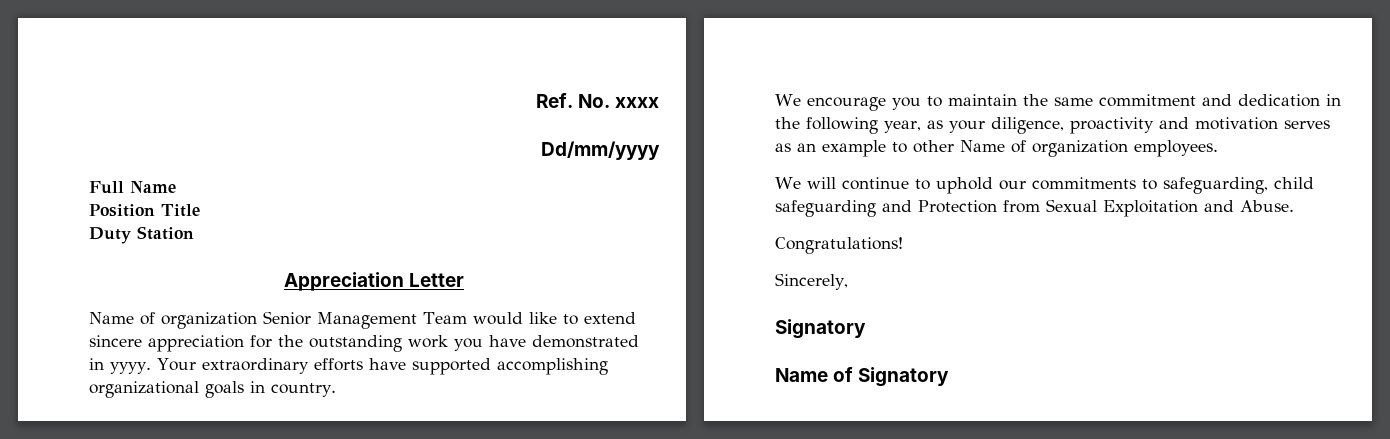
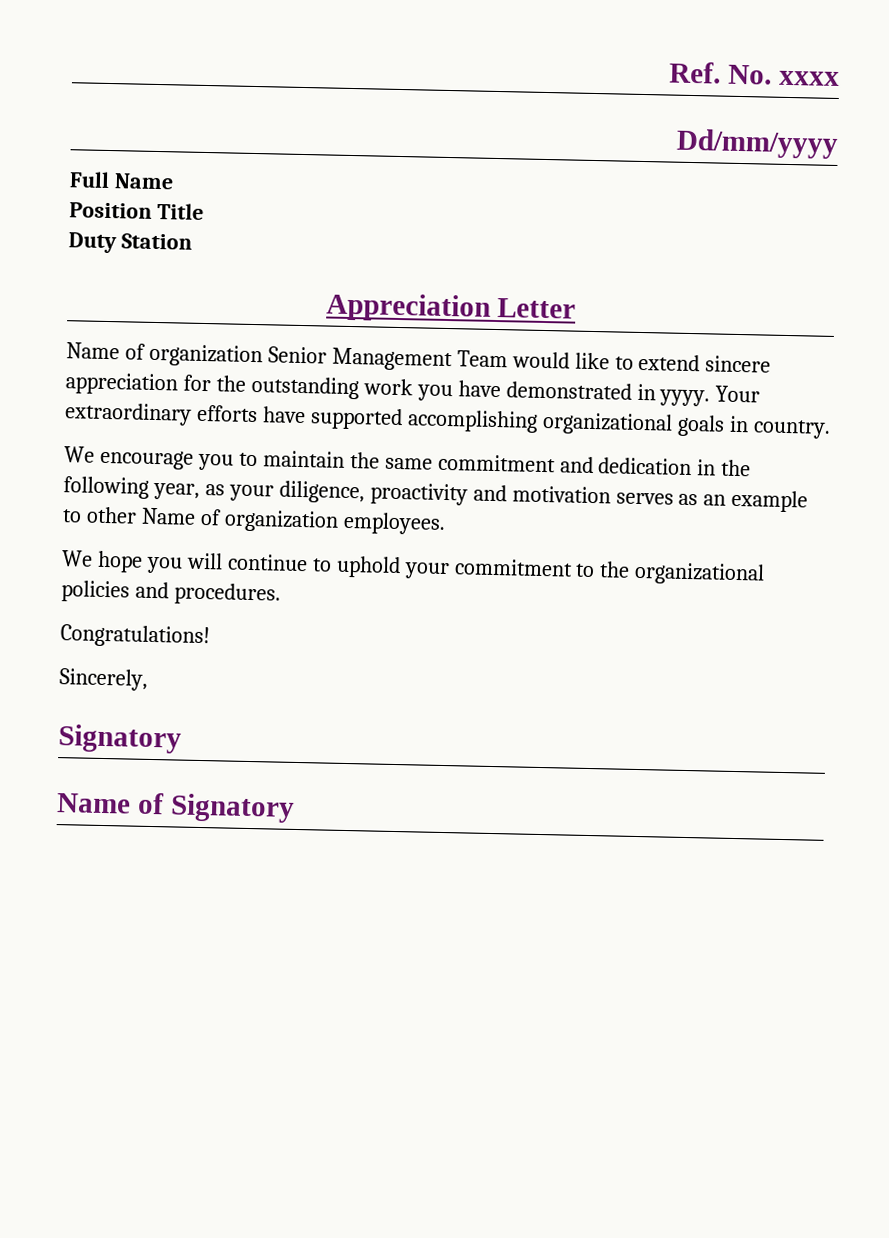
- We will continue to uphold our commitments to safeguarding, child safeguarding and Protection from Sexual Exploitation and Abuse.
+ We hope you will continue to uphold your commitment to the organizational policies and procedures.

